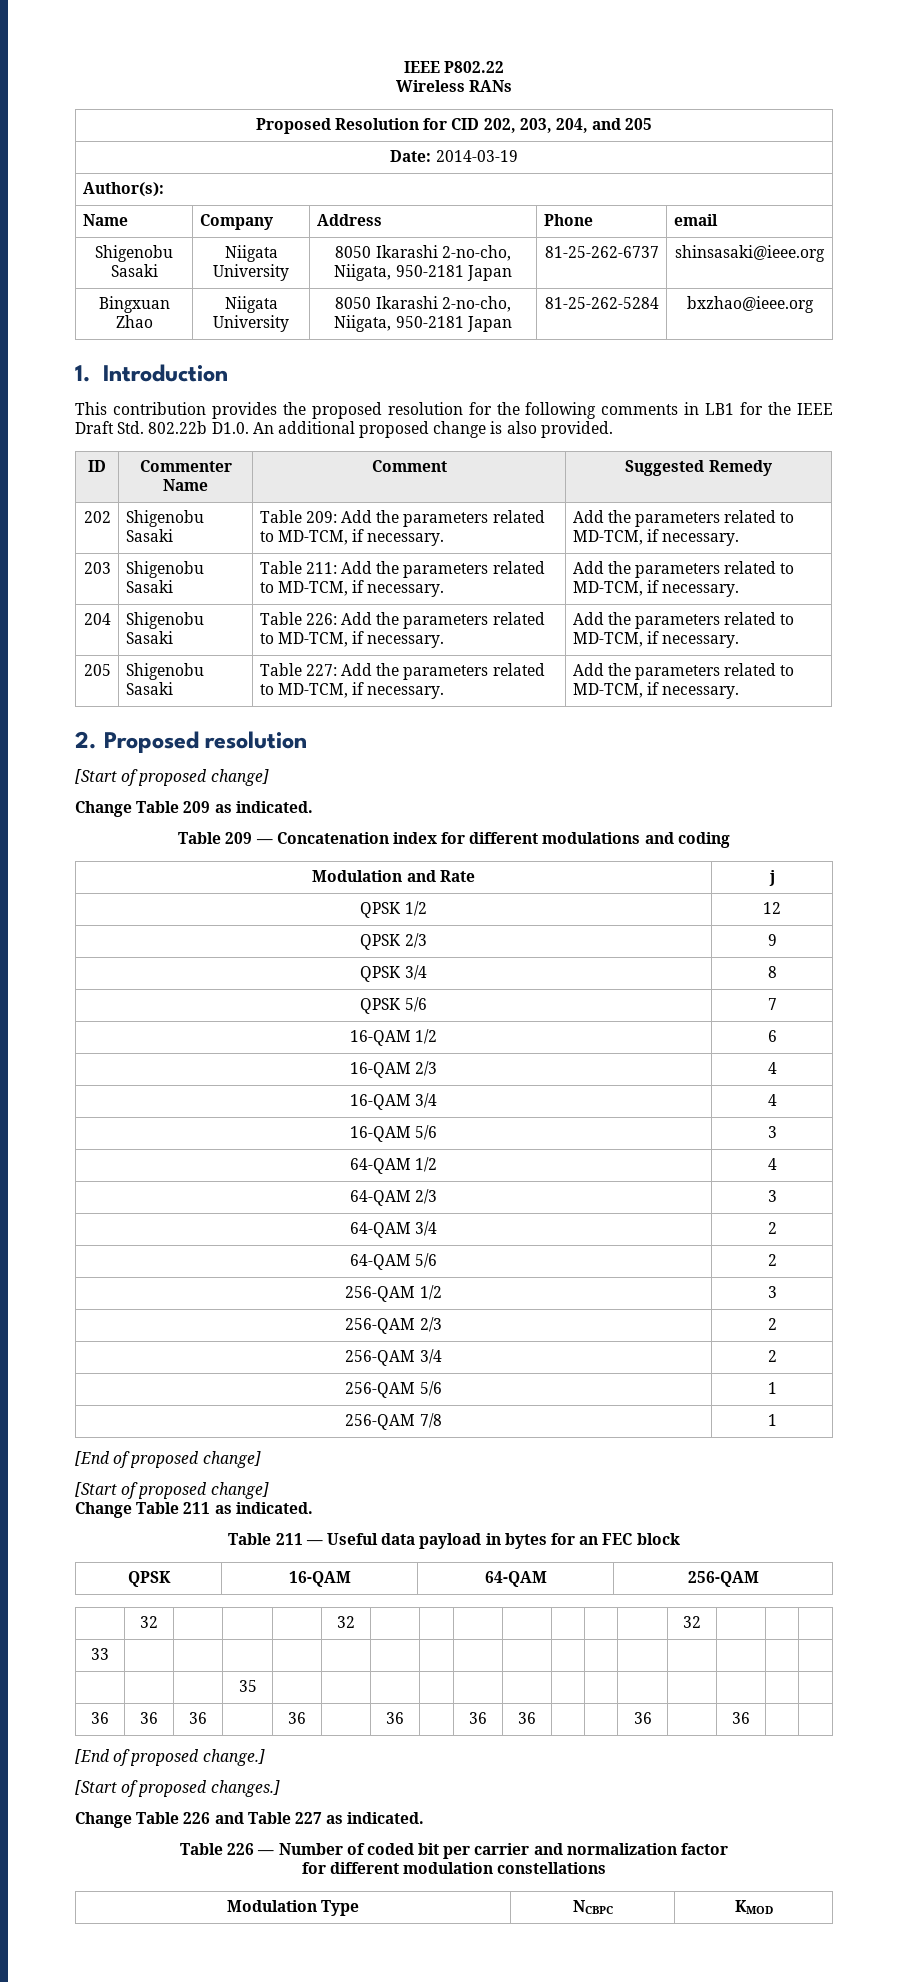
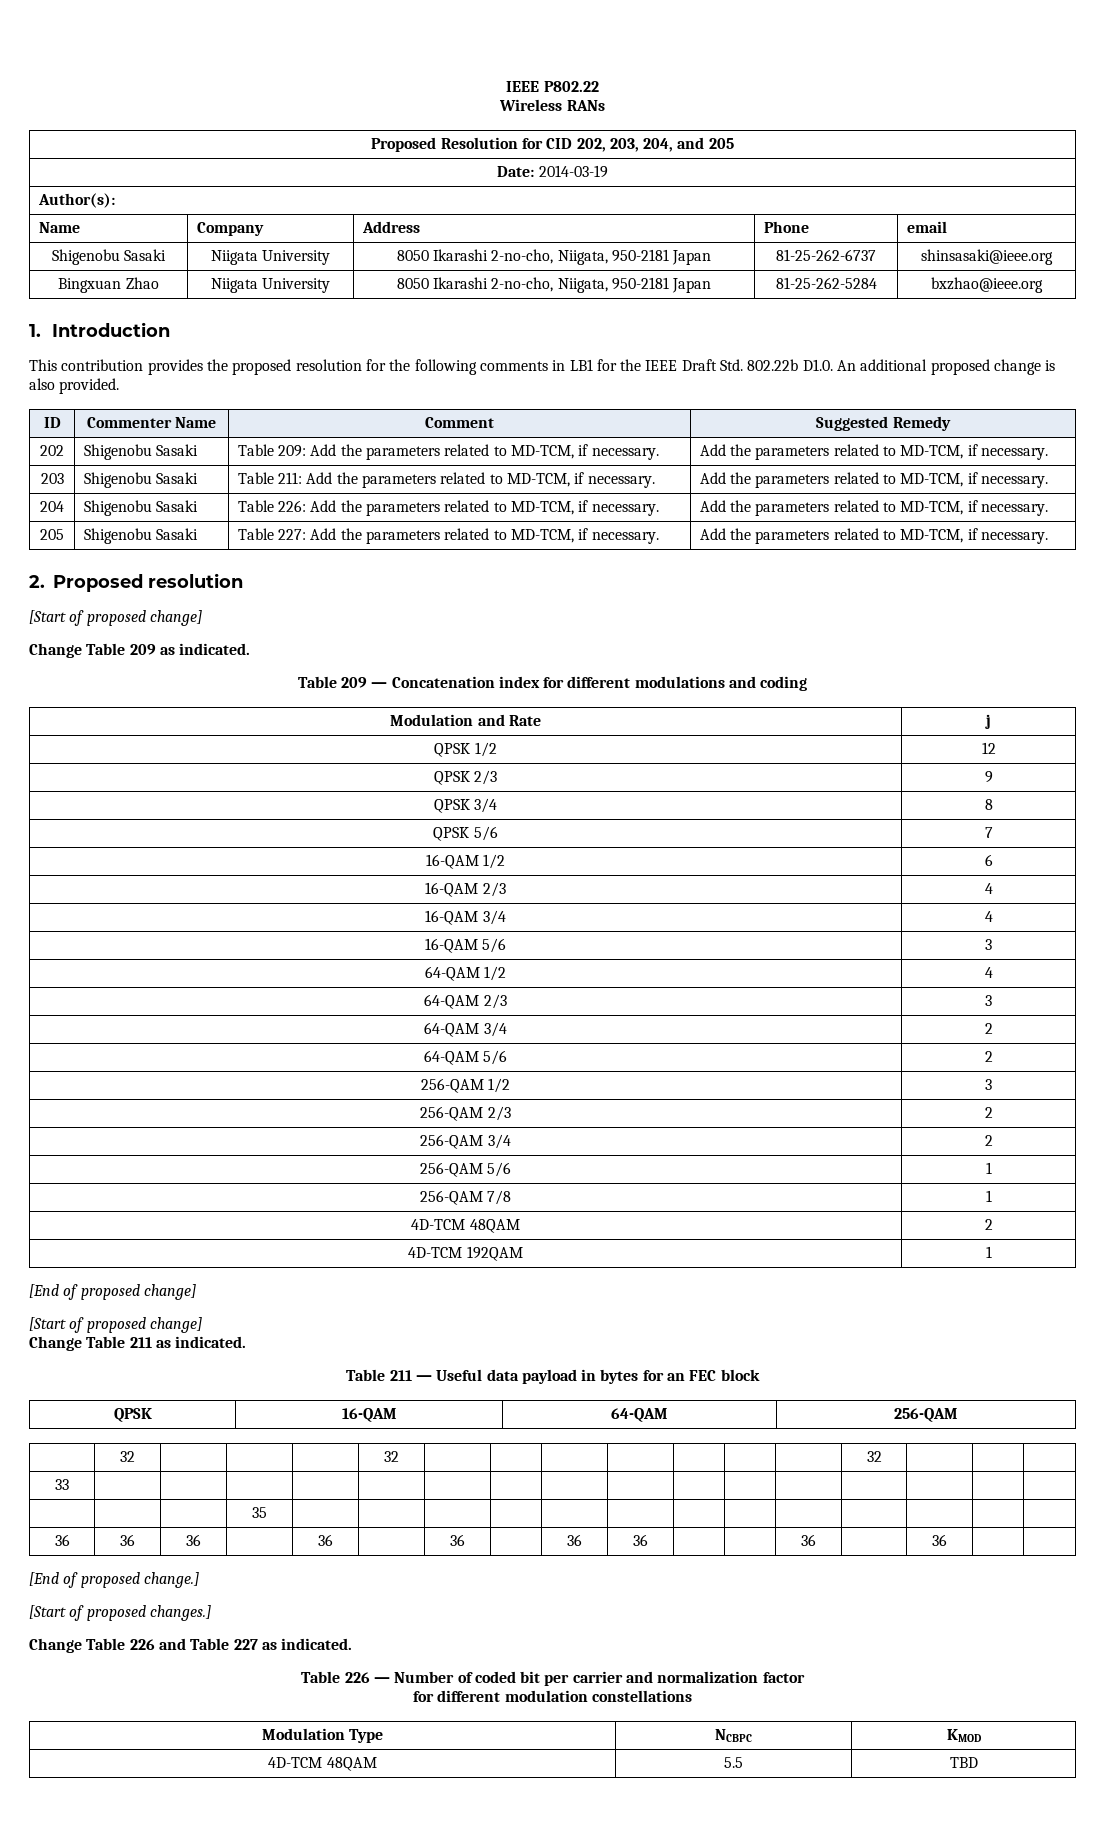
+ 4D-TCM 48QAM | 2
+ 4D-TCM 192QAM | 1
+ 4D-TCM 48QAM | 5.5 | TBD

